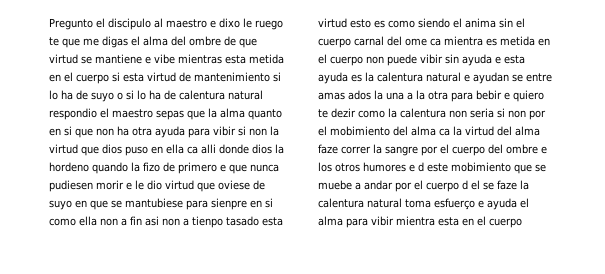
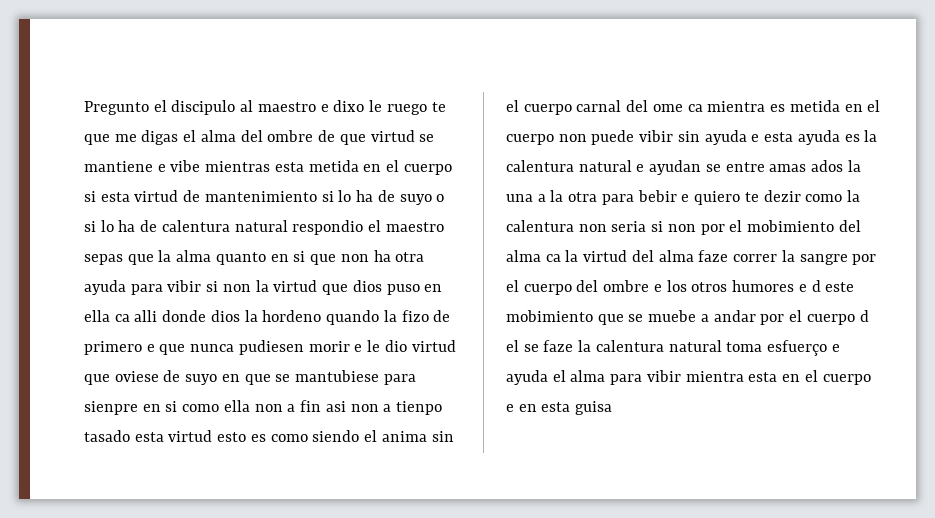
- Pregunto el discipulo al maestro e dixo le ruego te que me digas el alma del ombre de que virtud se mantiene e vibe mientras esta metida en el cuerpo si esta virtud de mantenimiento si lo ha de suyo o si lo ha de calentura natural respondio el maestro sepas que la alma quanto en si que non ha otra ayuda para vibir si non la virtud que dios puso en ella ca alli donde dios la hordeno quando la fizo de primero e que nunca pudiesen morir e le dio virtud que oviese de suyo en que se mantubiese para sienpre en si como ella non a fin asi non a tienpo tasado esta virtud esto es como siendo el anima sin el cuerpo carnal del ome ca mientra es metida en el cuerpo non puede vibir sin ayuda e esta ayuda es la calentura natural e ayudan se entre amas ados la una a la otra para bebir e quiero te dezir como la calentura non seria si non por el mobimiento del alma ca la virtud del alma faze correr la sangre por el cuerpo del ombre e los otros humores e d este mobimiento que se muebe a andar por el cuerpo d el se faze la calentura natural toma esfuerço e ayuda el alma para vibir mientra esta en el cuerpo
+ Pregunto el discipulo al maestro e dixo le ruego te que me digas el alma del ombre de que virtud se mantiene e vibe mientras esta metida en el cuerpo si esta virtud de mantenimiento si lo ha de suyo o si lo ha de calentura natural respondio el maestro sepas que la alma quanto en si que non ha otra ayuda para vibir si non la virtud que dios puso en ella ca alli donde dios la hordeno quando la fizo de primero e que nunca pudiesen morir e le dio virtud que oviese de suyo en que se mantubiese para sienpre en si como ella non a fin asi non a tienpo tasado esta virtud esto es como siendo el anima sin el cuerpo carnal del ome ca mientra es metida en el cuerpo non puede vibir sin ayuda e esta ayuda es la calentura natural e ayudan se entre amas ados la una a la otra para bebir e quiero te dezir como la calentura non seria si non por el mobimiento del alma ca la virtud del alma faze correr la sangre por el cuerpo del ombre e los otros humores e d este mobimiento que se muebe a andar por el cuerpo d el se faze la calentura natural toma esfuerço e ayuda el alma para vibir mientra esta en el cuerpo e en esta guisa

